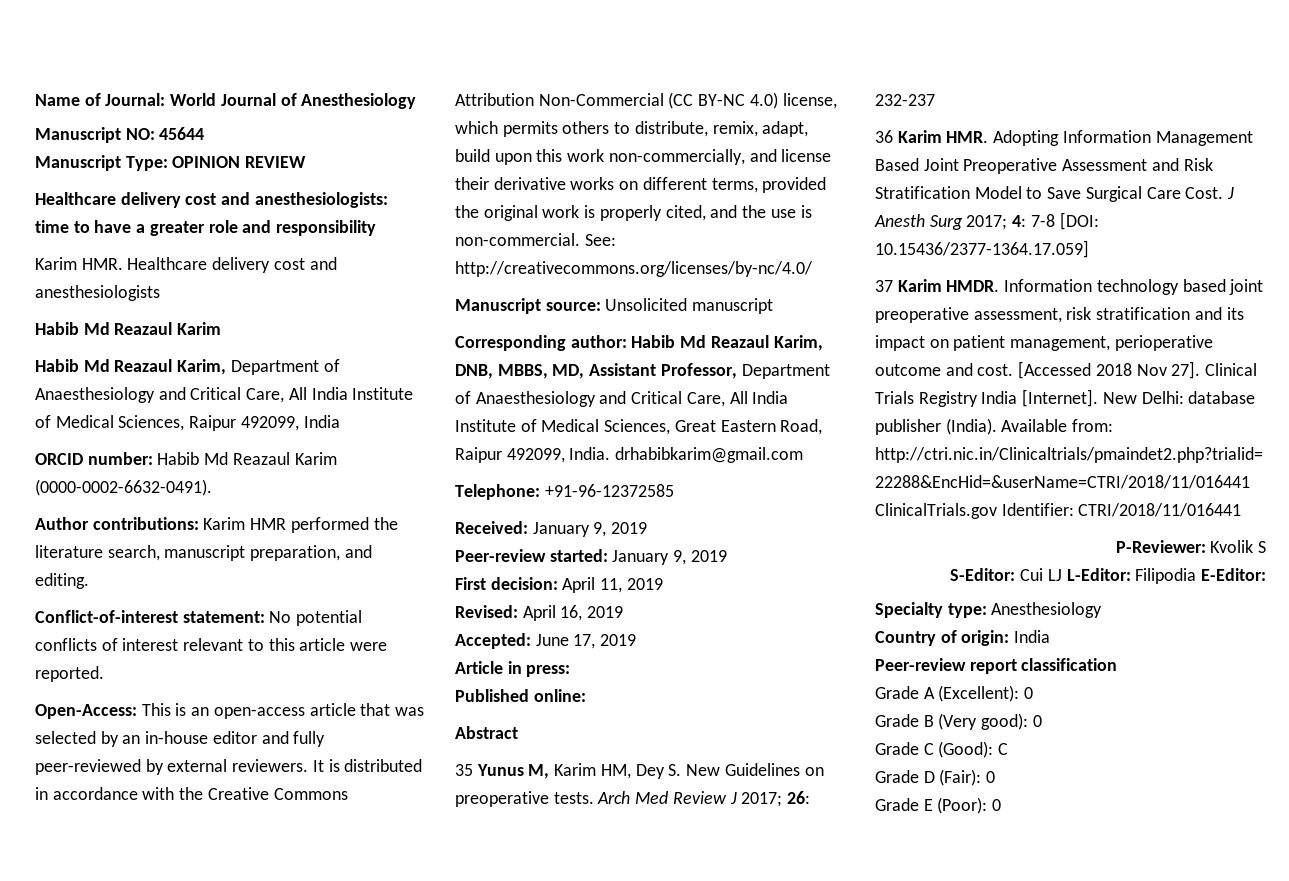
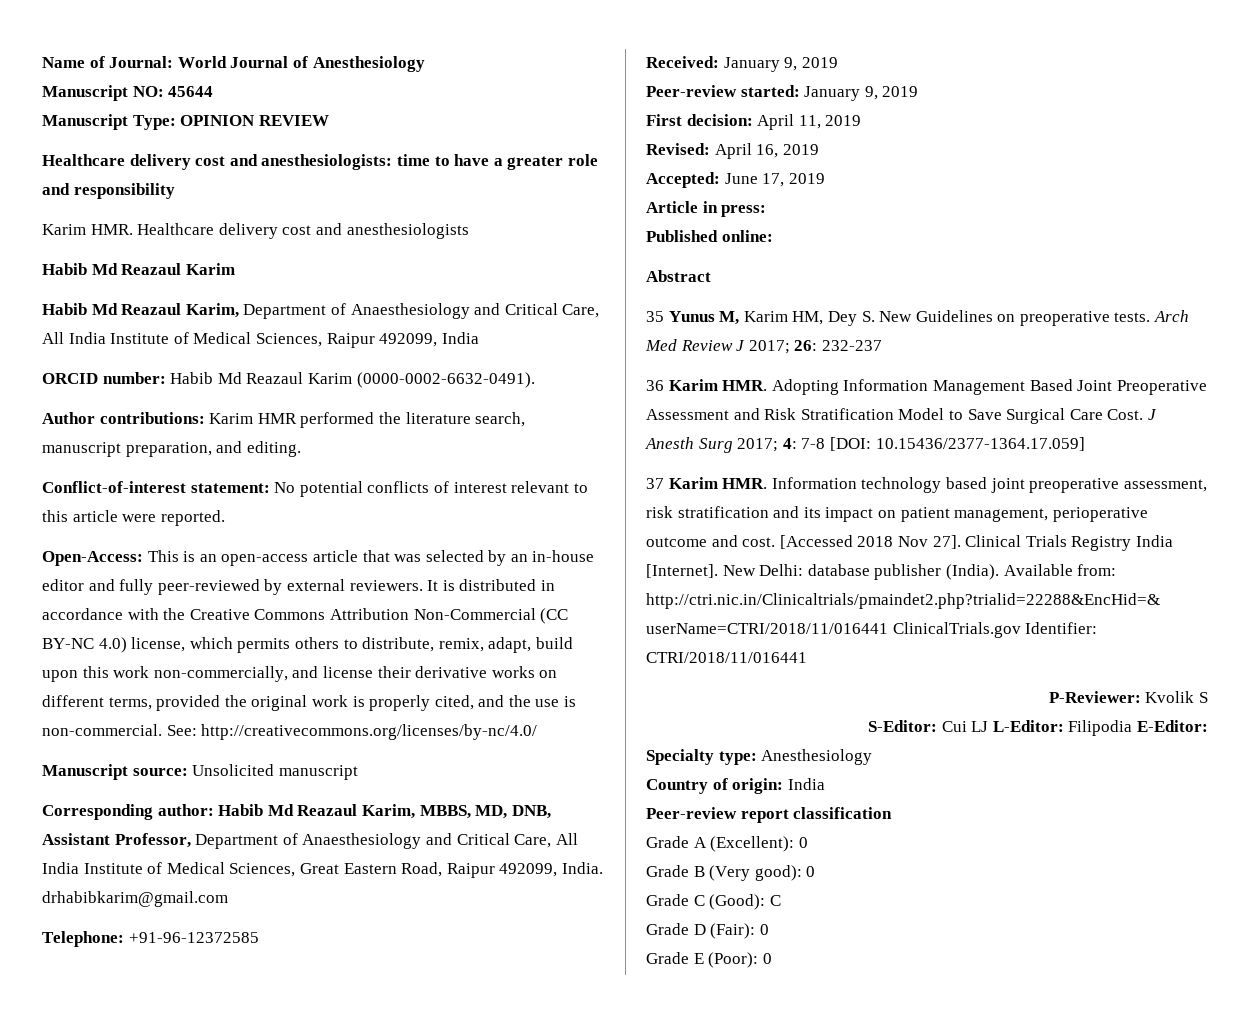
- Corresponding author: Habib Md Reazaul Karim, DNB, MBBS, MD, Assistant Professor, Department of Anaesthesiology and Critical Care, All India Institute of Medical Sciences, Great Eastern Road, Raipur 492099, India. drhabibkarim@gmail.com
+ Corresponding author: Habib Md Reazaul Karim, MBBS, MD, DNB, Assistant Professor, Department of Anaesthesiology and Critical Care, All India Institute of Medical Sciences, Great Eastern Road, Raipur 492099, India. drhabibkarim@gmail.com
- 37 Karim HMDR. Information technology based joint preoperative assessment, risk stratification and its impact on patient management, perioperative outcome and cost.
+ 37 Karim HMR. Information technology based joint preoperative assessment, risk stratification and its impact on patient management, perioperative outcome and cost.

